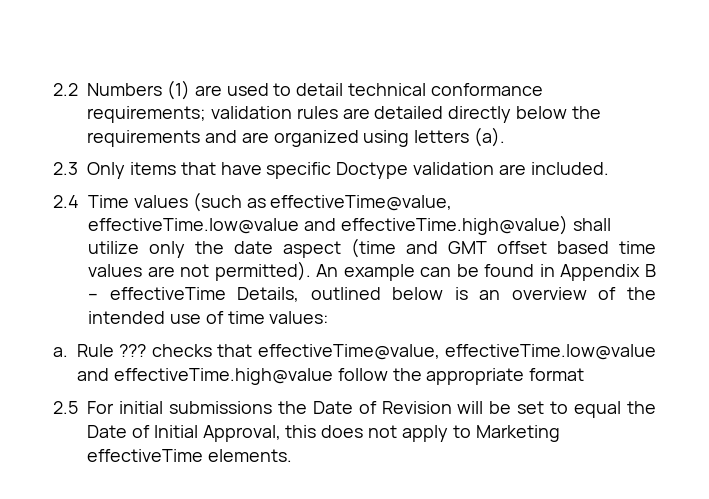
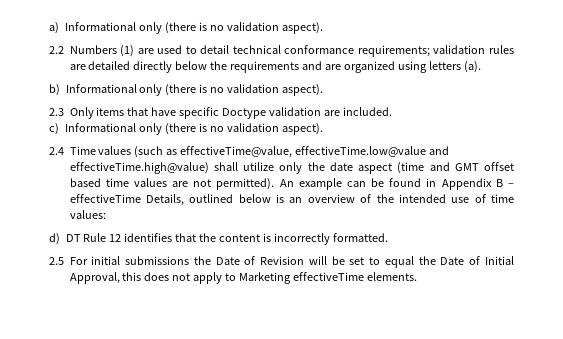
+ a) Informational only (there is no validation aspect).
+ b) Informational only (there is no validation aspect).
+ c) Informational only (there is no validation aspect).
- a. Rule ??? checks that effectiveTime@value, effectiveTime.low@value and effectiveTime.high@value follow the appropriate format
+ d) DT Rule 12 identifies that the content is incorrectly formatted.

